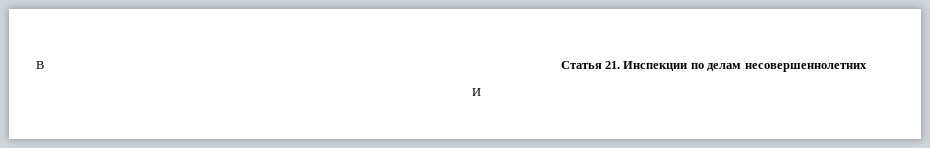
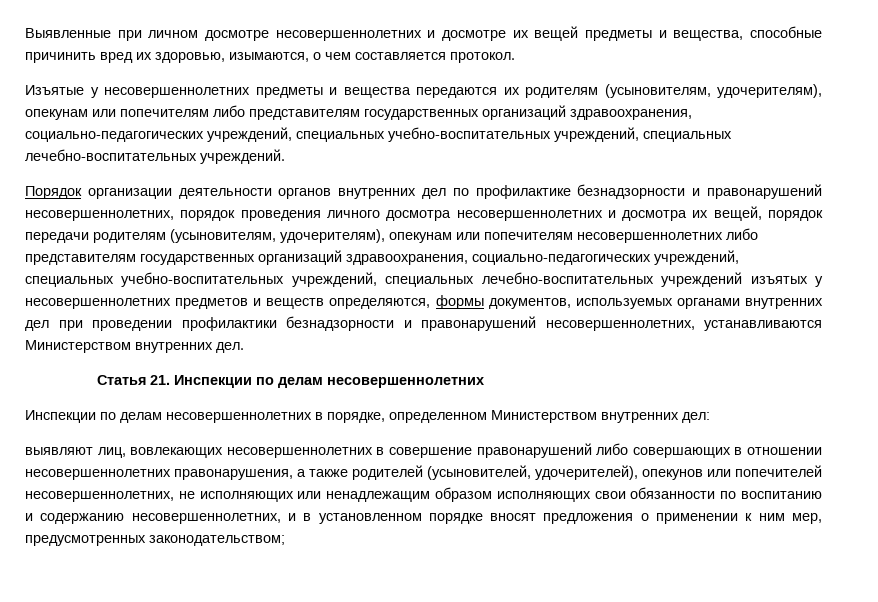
- В
+ Выявленные при личном досмотре несовершеннолетних и досмотре их вещей предметы и вещества, способные причинить вред их здоровью, изымаются, о чем составляется протокол.
+ Изъятые у несовершеннолетних предметы и вещества передаются их родителям (усыновителям, удочерителям), опекунам или попечителям либо представителям государственных организаций здравоохранения, социально-педагогических учреждений, специальных учебно-воспитательных учреждений, специальных лечебно-воспитательных учреждений.
+ Порядок организации деятельности органов внутренних дел по профилактике безнадзорности и правонарушений несовершеннолетних, порядок проведения личного досмотра несовершеннолетних и досмотра их вещей, порядок передачи родителям (усыновителям, удочерителям), опекунам или попечителям несовершеннолетних либо представителям государственных организаций здравоохранения, социально-педагогических учреждений, специальных учебно-воспитательных учреждений, специальных лечебно-воспитательных учреждений изъятых у несовершеннолетних предметов и веществ определяются, формы документов, используемых органами внутренних дел при проведении профилактики безнадзорности и правонарушений несовершеннолетних, устанавливаются Министерством внутренних дел.
- И
+ Инспекции по делам несовершеннолетних в порядке, определенном Министерством внутренних дел:
+ выявляют лиц, вовлекающих несовершеннолетних в совершение правонарушений либо совершающих в отношении несовершеннолетних правонарушения, а также родителей (усыновителей, удочерителей), опекунов или попечителей несовершеннолетних, не исполняющих или ненадлежащим образом исполняющих свои обязанности по воспитанию и содержанию несовершеннолетних, и в установленном порядке вносят предложения о применении к ним мер, предусмотренных законодательством;

